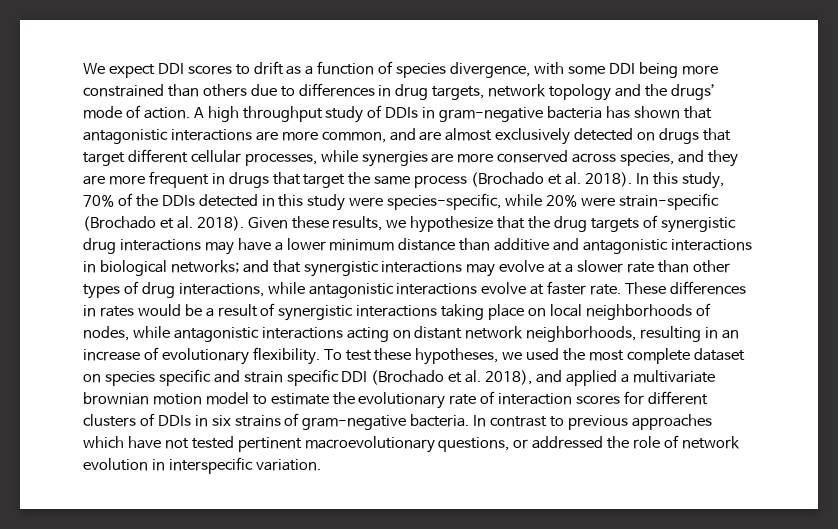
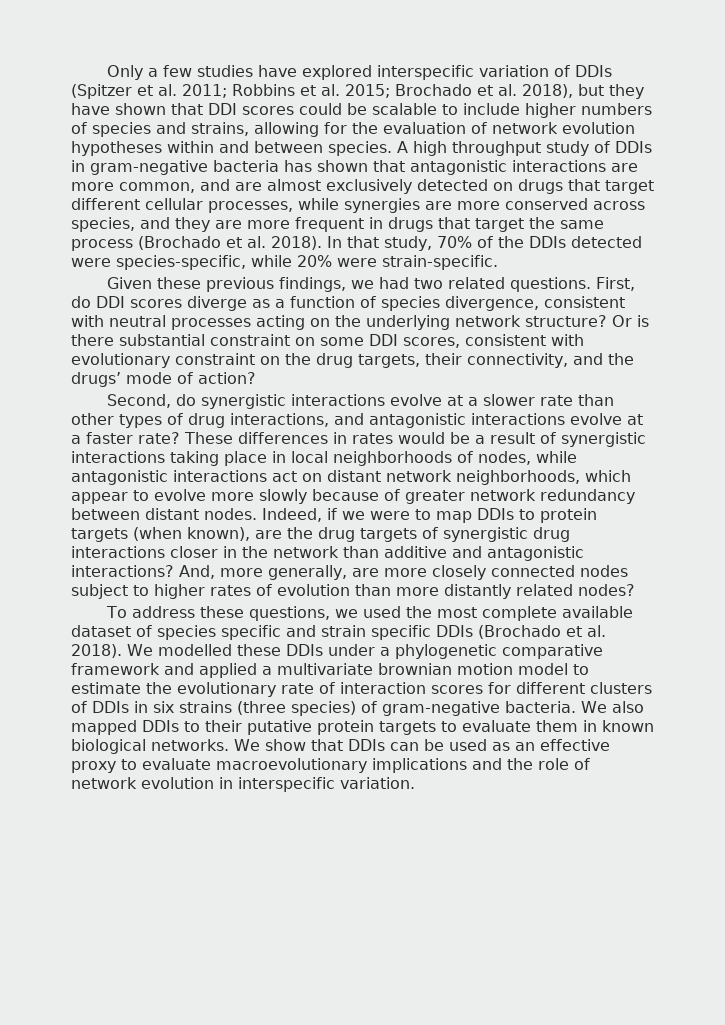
- We expect DDI scores to drift as a function of species divergence, with some DDI being more constrained than others due to differences in drug targets, network topology and the drugs’ mode of action.
+ Only a few studies have explored interspecific variation of DDIs (Spitzer et al. 2011; Robbins et al. 2015; Brochado et al. 2018), but they have shown that DDI scores could be scalable to include higher numbers of species and strains, allowing for the evaluation of network evolution hypotheses within and between species.
- In this study, 70% of the DDIs detected in this study were species-specific, while 20% were strain-specific (Brochado et al. 2018). Given these results, we hypothesize that the drug targets of synergistic drug interactions may have a lower minimum distance than additive and antagonistic interactions in biological networks; and that synergistic interactions may evolve at a slower rate than other types of drug interactions, while antagonistic interactions evolve at faster rate.
+ In that study, 70% of the DDIs detected were species-specific, while 20% were strain-specific.
+ Given these previous findings, we had two related questions. First, do DDI scores diverge as a function of species divergence, consistent with neutral processes acting on the underlying network structure? Or is there substantial constraint on some DDI scores, consistent with evolutionary constraint on the drug targets, their connectivity, and the drugs’ mode of action?
+ Second, do synergistic interactions evolve at a slower rate than other types of drug interactions, and antagonistic interactions evolve at a faster rate?
- These differences in rates would be a result of synergistic interactions taking place on local neighborhoods of nodes, while antagonistic interactions acting on distant network neighborhoods, resulting in an increase of evolutionary flexibility. To test these hypotheses, we used the most complete dataset on species specific and strain specific DDI (Brochado et al. 2018), and applied a multivariate brownian motion model to estimate the evolutionary rate of interaction scores for different clusters of DDIs in six strains of gram-negative bacteria.
+ These differences in rates would be a result of synergistic interactions taking place in local neighborhoods of nodes, while antagonistic interactions act on distant network neighborhoods, which appear to evolve more slowly because of greater network redundancy between distant nodes. Indeed, if we were to map DDIs to protein targets (when known), are the drug targets of synergistic drug interactions closer in the network than additive and antagonistic interactions? And, more generally, are more closely connected nodes subject to higher rates of evolution than more distantly related nodes?
+ To address these questions, we used the most complete available dataset of species specific and strain specific DDIs (Brochado et al. 2018). We modelled these DDIs under a phylogenetic comparative framework and applied a multivariate brownian motion model to estimate the evolutionary rate of interaction scores for different clusters of DDIs in six strains (three species) of gram-negative bacteria.
- In contrast to previous approaches which have not tested pertinent macroevolutionary questions, or addressed the role of network evolution in interspecific variation.
+ We also mapped DDIs to their putative protein targets to evaluate them in known biological networks. We show that DDIs can be used as an effective proxy to evaluate macroevolutionary implications and the role of network evolution in interspecific variation.

